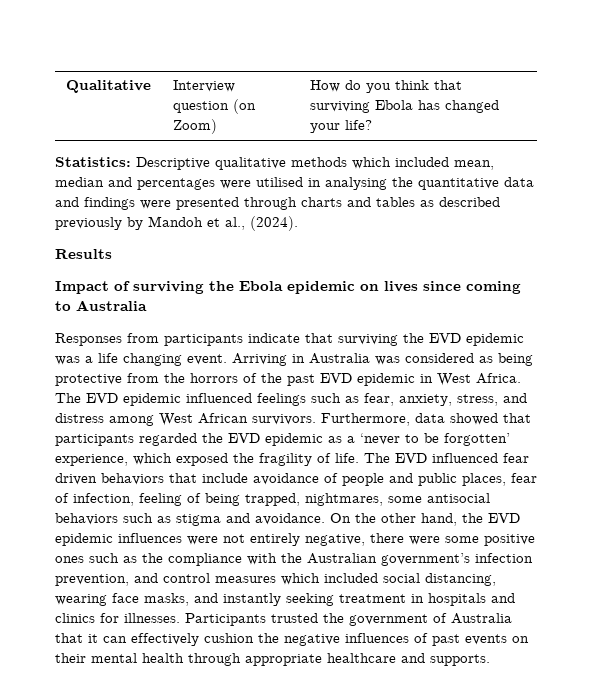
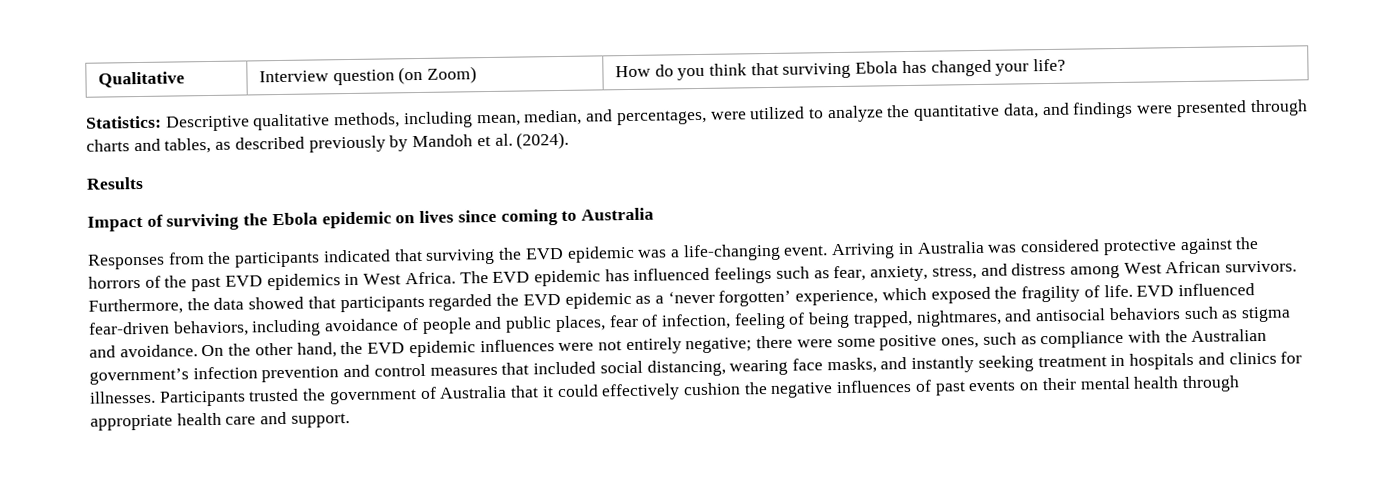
- Statistics: Descriptive qualitative methods which included mean, median and percentages were utilised in analysing the quantitative data and findings were presented through charts and tables as described previously by Mandoh et al., (2024).
+ Statistics: Descriptive qualitative methods, including mean, median, and percentages, were utilized to analyze the quantitative data, and findings were presented through charts and tables, as described previously by Mandoh et al. (2024).
- Responses from participants indicate that surviving the EVD epidemic was a life changing event.
+ Responses from the participants indicated that surviving the EVD epidemic was a life-changing event.
- Arriving in Australia was considered as being protective from the horrors of the past EVD epidemic in West Africa.
+ Arriving in Australia was considered protective against the horrors of the past EVD epidemics in West Africa.
- The EVD epidemic influenced feelings such as fear, anxiety, stress, and distress among West African survivors.
+ The EVD epidemic has influenced feelings such as fear, anxiety, stress, and distress among West African survivors.
- Furthermore, data showed that participants regarded the EVD epidemic as a ‘never to be forgotten’ experience, which exposed the fragility of life.
+ Furthermore, the data showed that participants regarded the EVD epidemic as a ‘never forgotten’ experience, which exposed the fragility of life.
- The EVD influenced fear driven behaviors that include avoidance of people and public places, fear of infection, feeling of being trapped, nightmares, some antisocial behaviors such as stigma and avoidance.
+ EVD influenced fear-driven behaviors, including avoidance of people and public places, fear of infection, feeling of being trapped, nightmares, and antisocial behaviors such as stigma and avoidance.
- On the other hand, the EVD epidemic influences were not entirely negative, there were some positive ones such as the compliance with the Australian government’s infection prevention, and control measures which included social distancing, wearing face masks, and instantly seeking treatment in hospitals and clinics for illnesses.
+ On the other hand, the EVD epidemic influences were not entirely negative; there were some positive ones, such as compliance with the Australian government’s infection prevention and control measures that included social distancing, wearing face masks, and instantly seeking treatment in hospitals and clinics for illnesses.
- Participants trusted the government of Australia that it can effectively cushion the negative influences of past events on their mental health through appropriate healthcare and supports.
+ Participants trusted the government of Australia that it could effectively cushion the negative influences of past events on their mental health through appropriate health care and support.

